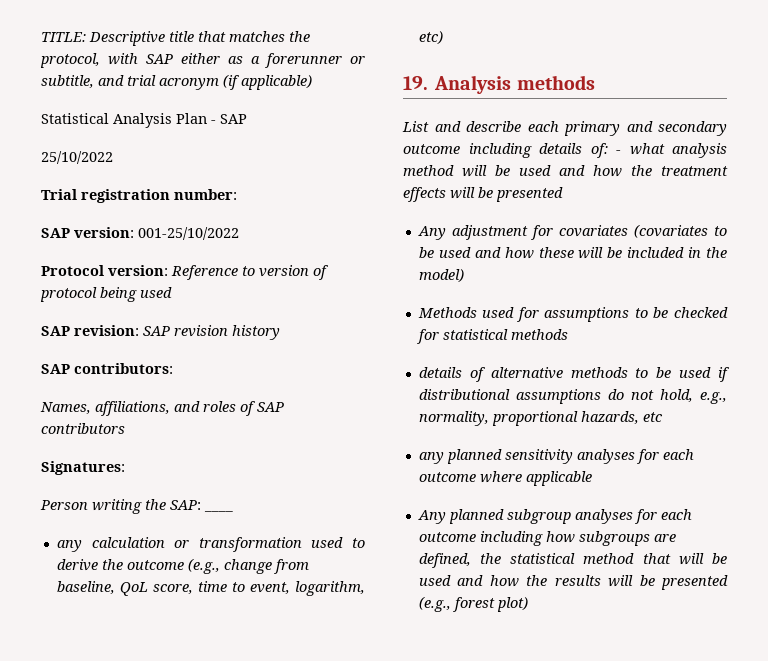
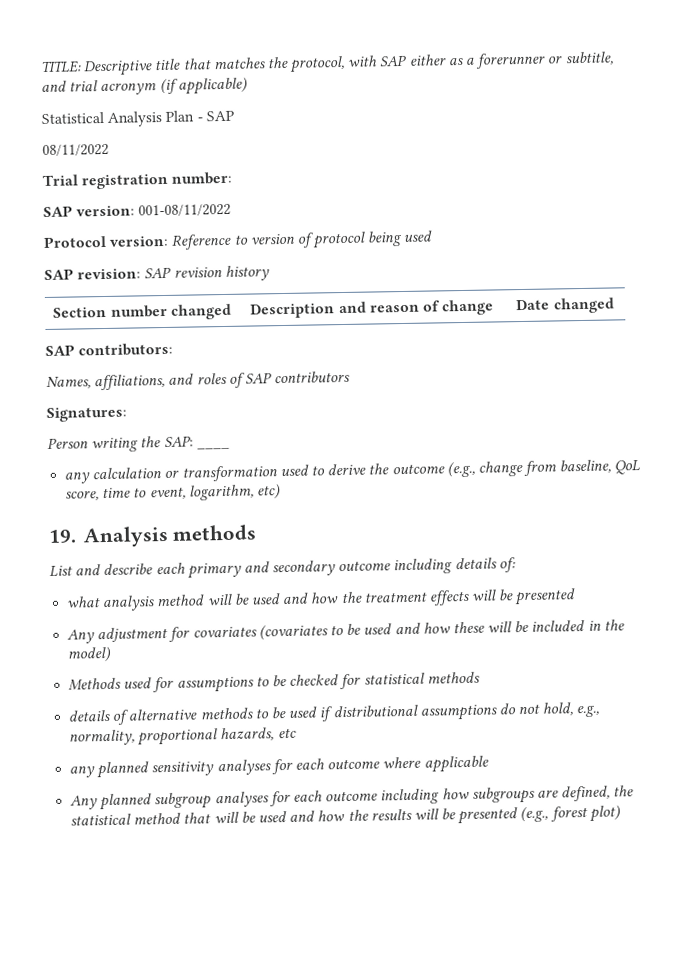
- 25/10/2022
+ 08/11/2022
- SAP version: 001-25/10/2022
+ SAP version: 001-08/11/2022
+ Section number changed | Description and reason of change | Date changed
- List and describe each primary and secondary outcome including details of: - what analysis method will be used and how the treatment effects will be presented
+ List and describe each primary and secondary outcome including details of:
+ what analysis method will be used and how the treatment effects will be presented

